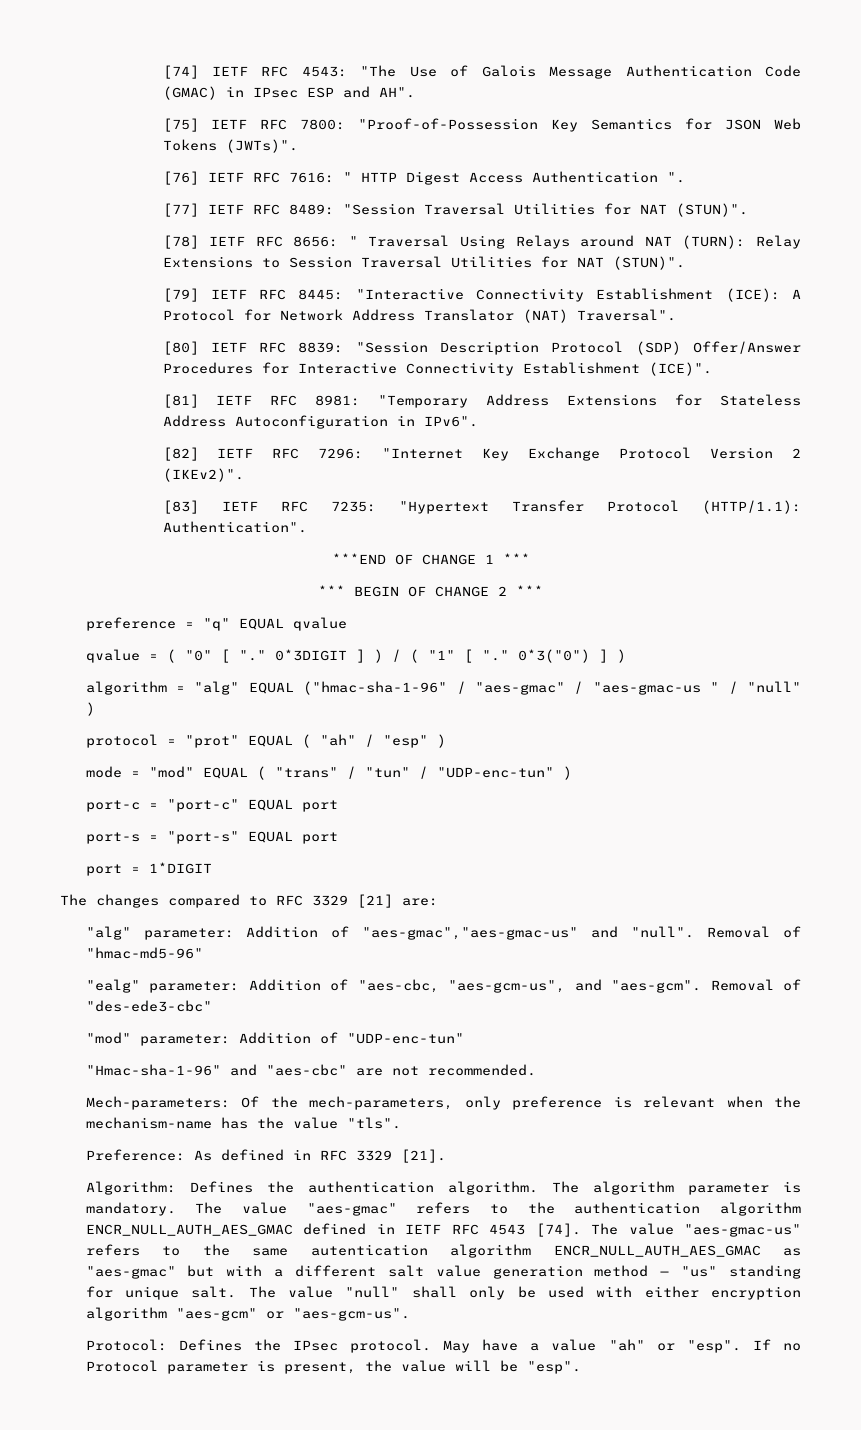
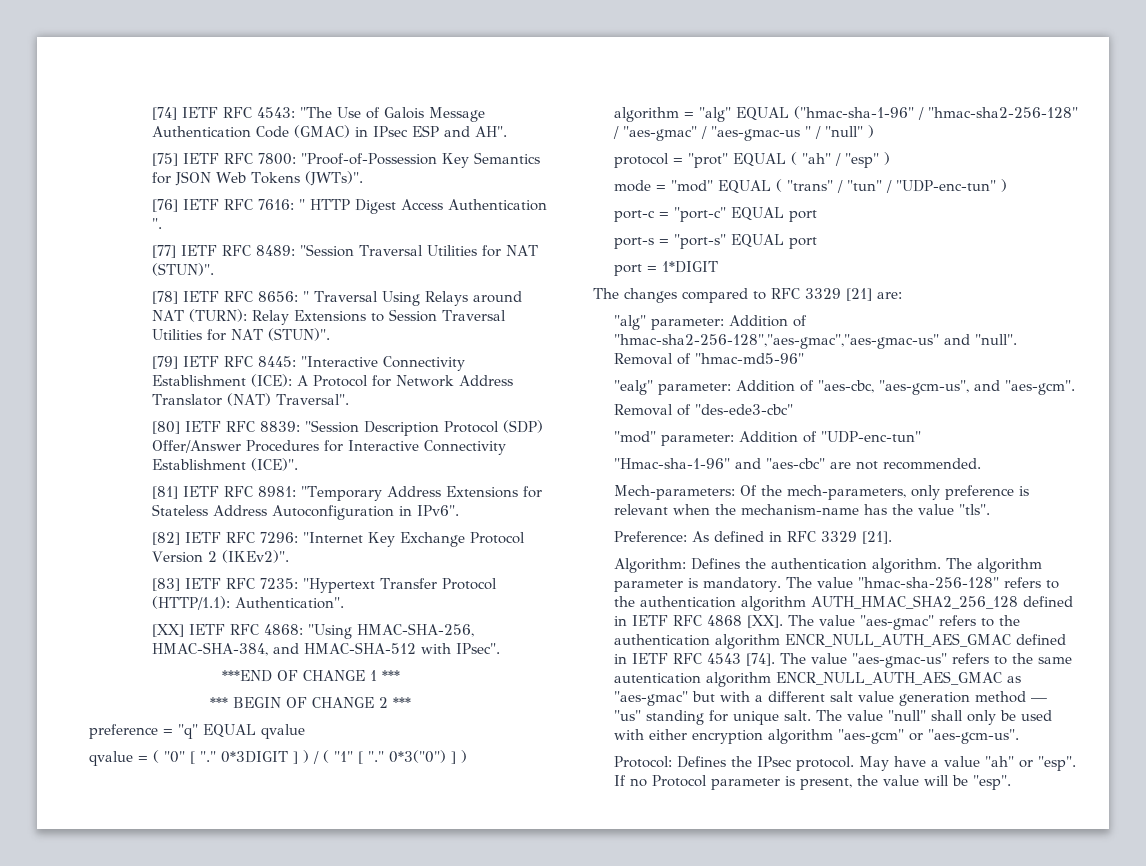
+ [XX] IETF RFC 4868: "Using HMAC-SHA-256, HMAC-SHA-384, and HMAC-SHA-512 with IPsec".
- algorithm = "alg" EQUAL ("hmac-sha-1-96" / "aes-gmac" / "aes-gmac-us " / "null" )
+ algorithm = "alg" EQUAL ("hmac-sha-1-96" / "hmac-sha2-256-128" / "aes-gmac" / "aes-gmac-us " / "null" )
- "alg" parameter: Addition of "aes-gmac","aes-gmac-us" and "null".
+ "alg" parameter: Addition of "hmac-sha2-256-128","aes-gmac","aes-gmac-us" and "null".
- "ealg" parameter: Addition of "aes-cbc, "aes-gcm-us", and "aes-gcm". Removal of "des-ede3-cbc"
+ "ealg" parameter: Addition of "aes-cbc, "aes-gcm-us", and "aes-gcm".
+ Removal of "des-ede3-cbc"
- The value "aes-gmac" refers to the authentication algorithm ENCR_NULL_AUTH_AES_GMAC defined in IETF RFC 4543 [74].
+ The value "hmac-sha-256-128" refers to the authentication algorithm AUTH_HMAC_SHA2_256_128 defined in IETF RFC 4868 [XX]. The value "aes-gmac" refers to the authentication algorithm ENCR_NULL_AUTH_AES_GMAC defined in IETF RFC 4543 [74].

